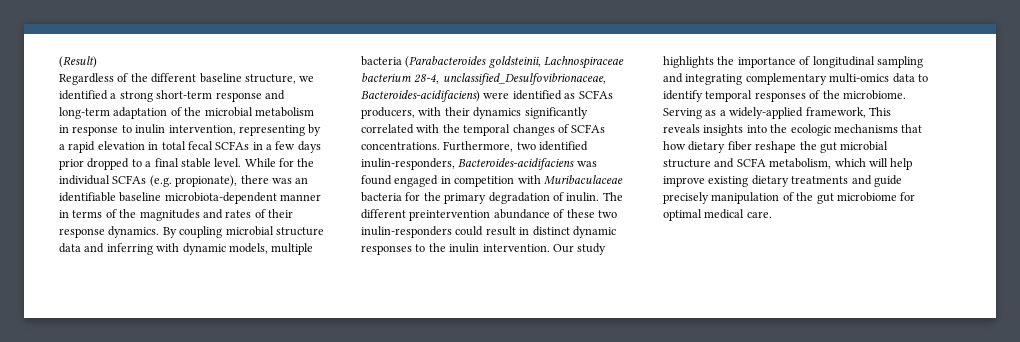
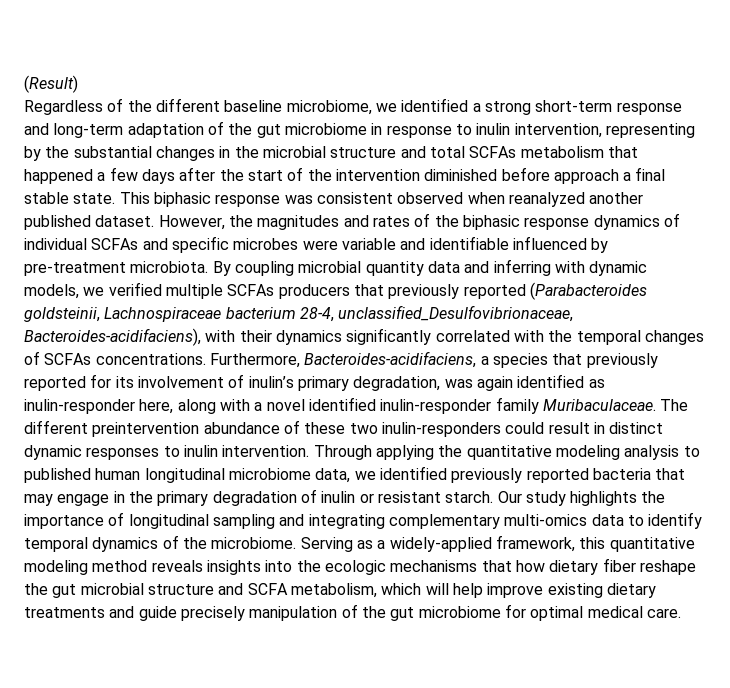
- Regardless of the different baseline structure, we identified a strong short-term response and long-term adaptation of the microbial metabolism in response to inulin intervention, representing by a rapid elevation in total fecal SCFAs in a few days prior dropped to a final stable level. While for the individual SCFAs (e.g. propionate), there was an identifiable baseline microbiota-dependent manner in terms of the magnitudes and rates of their response dynamics.
+ Regardless of the different baseline microbiome, we identified a strong short-term response and long-term adaptation of the gut microbiome in response to inulin intervention, representing by the substantial changes in the microbial structure and total SCFAs metabolism that happened a few days after the start of the intervention diminished before approach a final stable state. This biphasic response was consistent observed when reanalyzed another published dataset. However, the magnitudes and rates of the biphasic response dynamics of individual SCFAs and specific microbes were variable and identifiable influenced by pre-treatment microbiota.
- By coupling microbial structure data and inferring with dynamic models, multiple bacteria (Parabacteroides goldsteinii, Lachnospiraceae bacterium 28-4, unclassified_Desulfovibrionaceae, Bacteroides-acidifaciens) were identified as SCFAs producers, with their dynamics significantly correlated with the temporal changes of SCFAs concentrations.
+ By coupling microbial quantity data and inferring with dynamic models, we verified multiple SCFAs producers that previously reported (Parabacteroides goldsteinii, Lachnospiraceae bacterium 28-4, unclassified_Desulfovibrionaceae, Bacteroides-acidifaciens), with their dynamics significantly correlated with the temporal changes of SCFAs concentrations.
- Furthermore, two identified inulin-responders, Bacteroides-acidifaciens was found engaged in competition with Muribaculaceae bacteria for the primary degradation of inulin.
+ Furthermore, Bacteroides-acidifaciens, a species that previously reported for its involvement of inulin’s primary degradation, was again identified as inulin-responder here, along with a novel identified inulin-responder family Muribaculaceae.
- The different preintervention abundance of these two inulin-responders could result in distinct dynamic responses to the inulin intervention.
+ The different preintervention abundance of these two inulin-responders could result in distinct dynamic responses to inulin intervention.
+ Through applying the quantitative modeling analysis to published human longitudinal microbiome data, we identified previously reported bacteria that may engage in the primary degradation of inulin or resistant starch.
- Our study highlights the importance of longitudinal sampling and integrating complementary multi-omics data to identify temporal responses of the microbiome.
+ Our study highlights the importance of longitudinal sampling and integrating complementary multi-omics data to identify temporal dynamics of the microbiome.
- Serving as a widely-applied framework, This reveals insights into the ecologic mechanisms that how dietary fiber reshape the gut microbial structure and SCFA metabolism, which will help improve existing dietary treatments and guide precisely manipulation of the gut microbiome for optimal medical care.
+ Serving as a widely-applied framework, this quantitative modeling method reveals insights into the ecologic mechanisms that how dietary fiber reshape the gut microbial structure and SCFA metabolism, which will help improve existing dietary treatments and guide precisely manipulation of the gut microbiome for optimal medical care.

